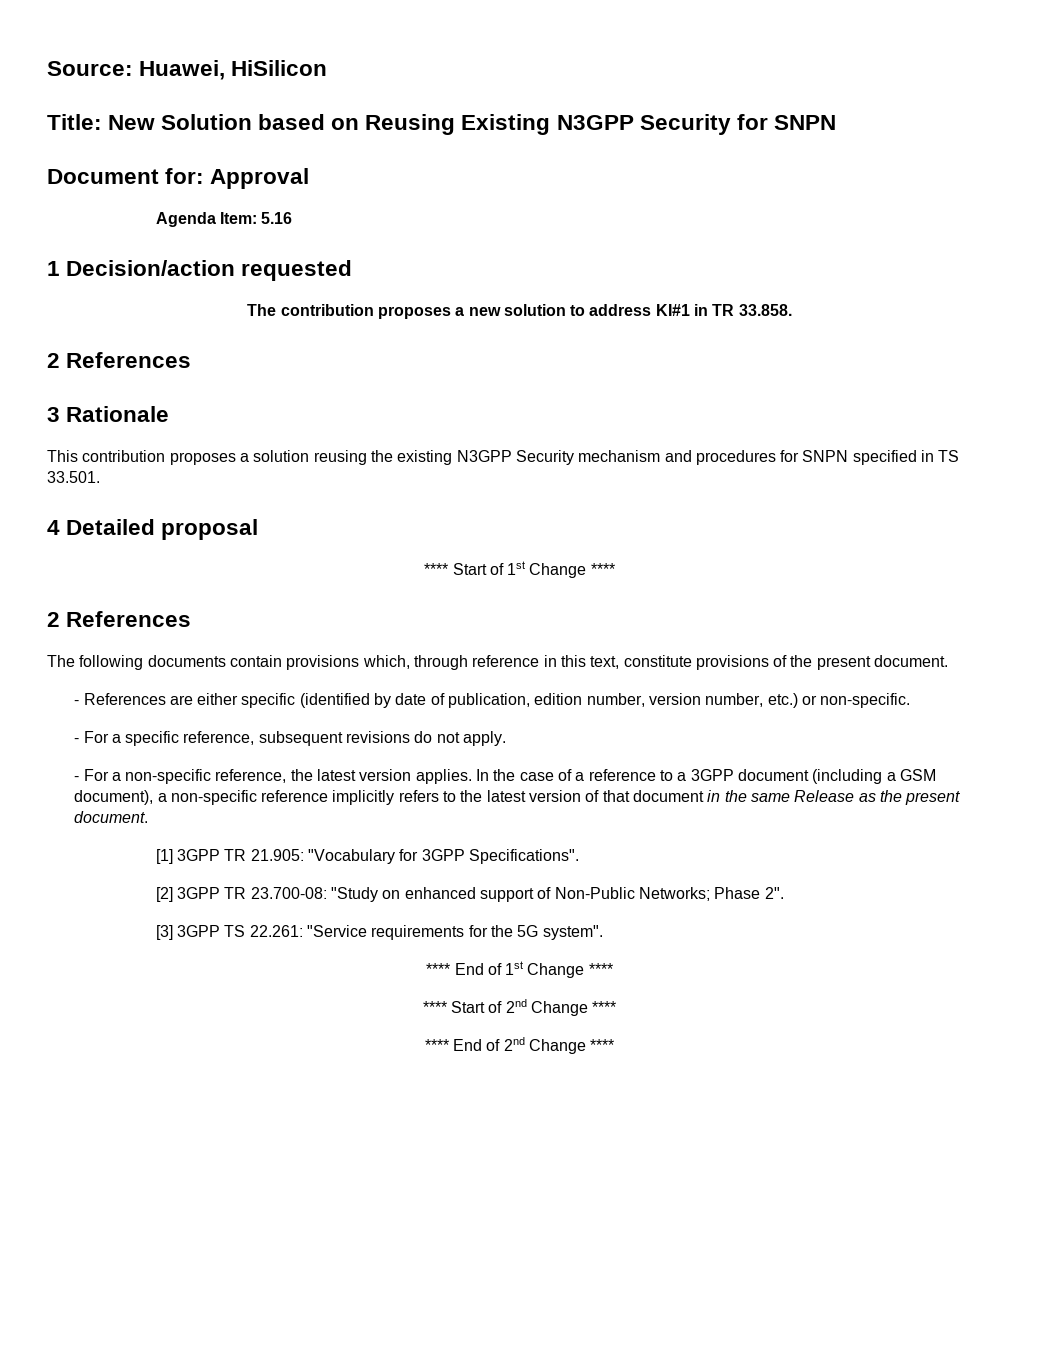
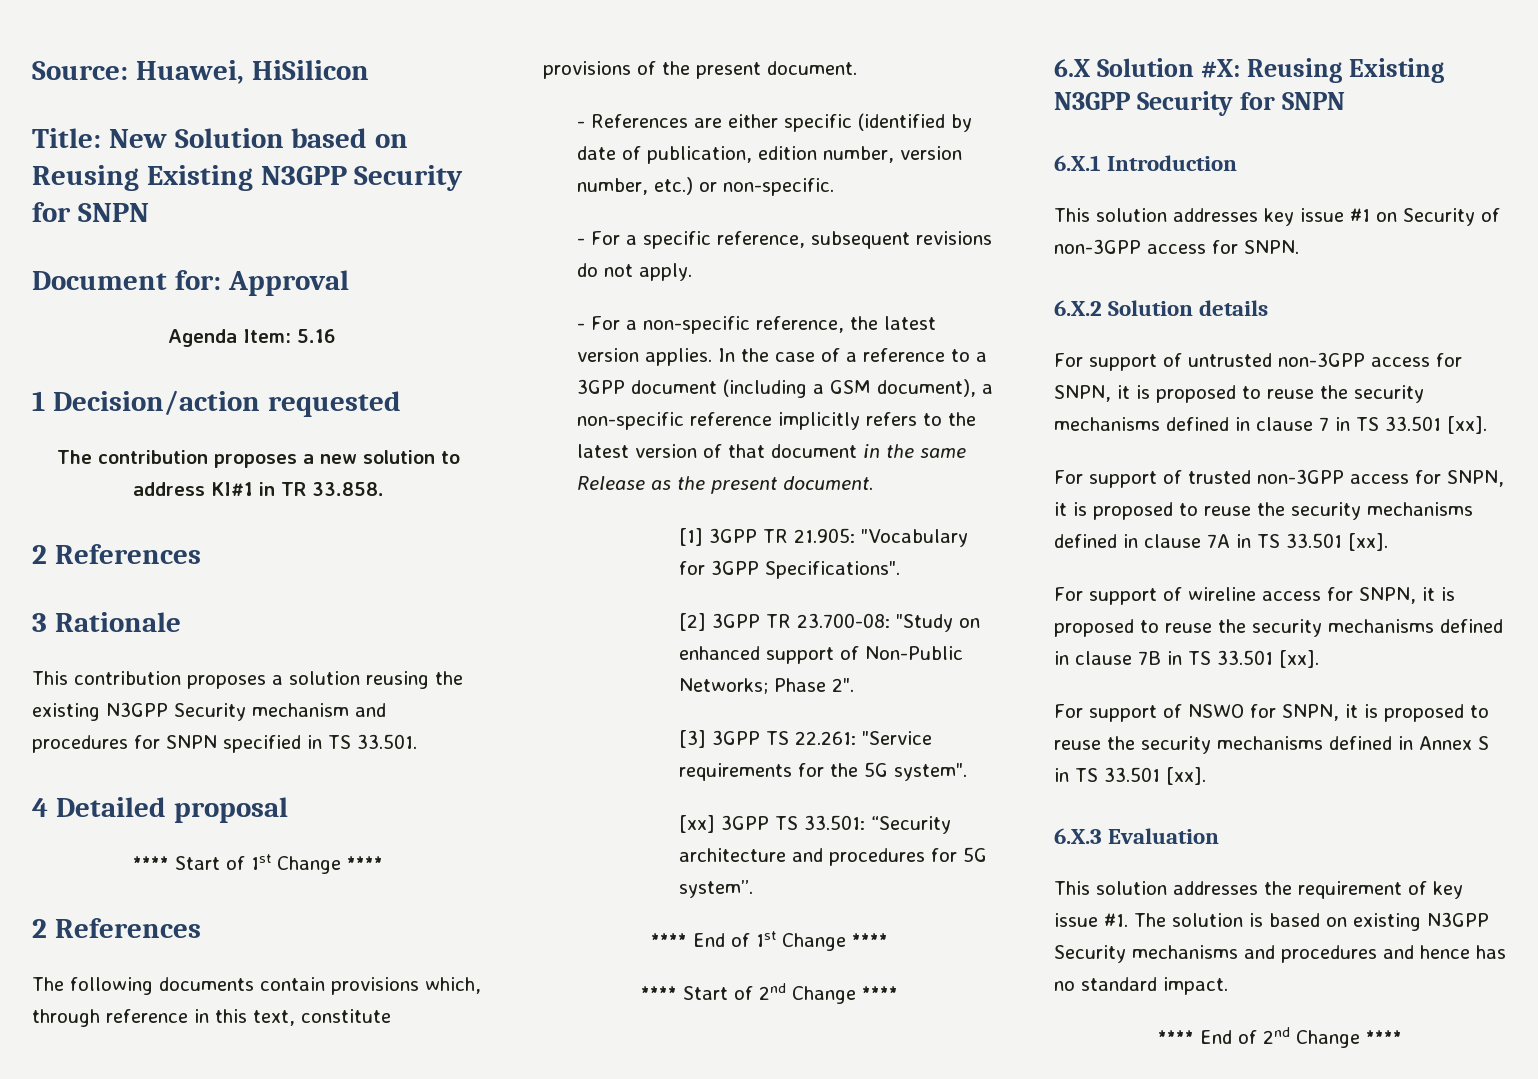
+ [xx] 3GPP TS 33.501: “Security architecture and procedures for 5G system”.
+ 6.X Solution #X: Reusing Existing N3GPP Security for SNPN
+ 6.X.1 Introduction
+ This solution addresses key issue #1 on Security of non-3GPP access for SNPN.
+ 6.X.2 Solution details
+ For support of untrusted non-3GPP access for SNPN, it is proposed to reuse the security mechanisms defined in clause 7 in TS 33.501 [xx].
+ For support of trusted non-3GPP access for SNPN, it is proposed to reuse the security mechanisms defined in clause 7A in TS 33.501 [xx].
+ For support of wireline access for SNPN, it is proposed to reuse the security mechanisms defined in clause 7B in TS 33.501 [xx].
+ For support of NSWO for SNPN, it is proposed to reuse the security mechanisms defined in Annex S in TS 33.501 [xx].
+ 6.X.3 Evaluation
+ This solution addresses the requirement of key issue #1. The solution is based on existing N3GPP Security mechanisms and procedures and hence has no standard impact.

